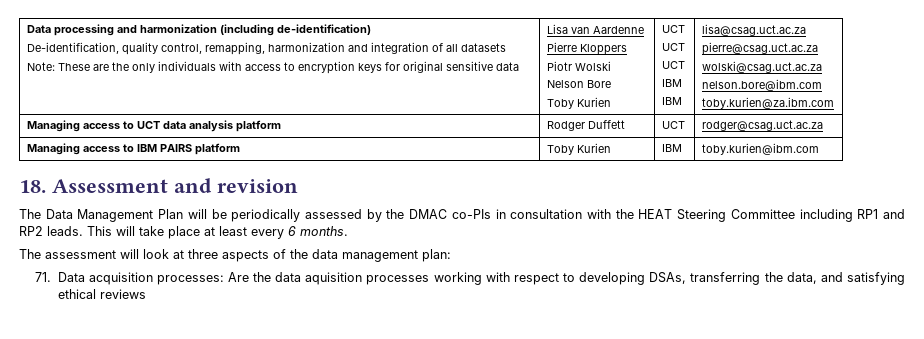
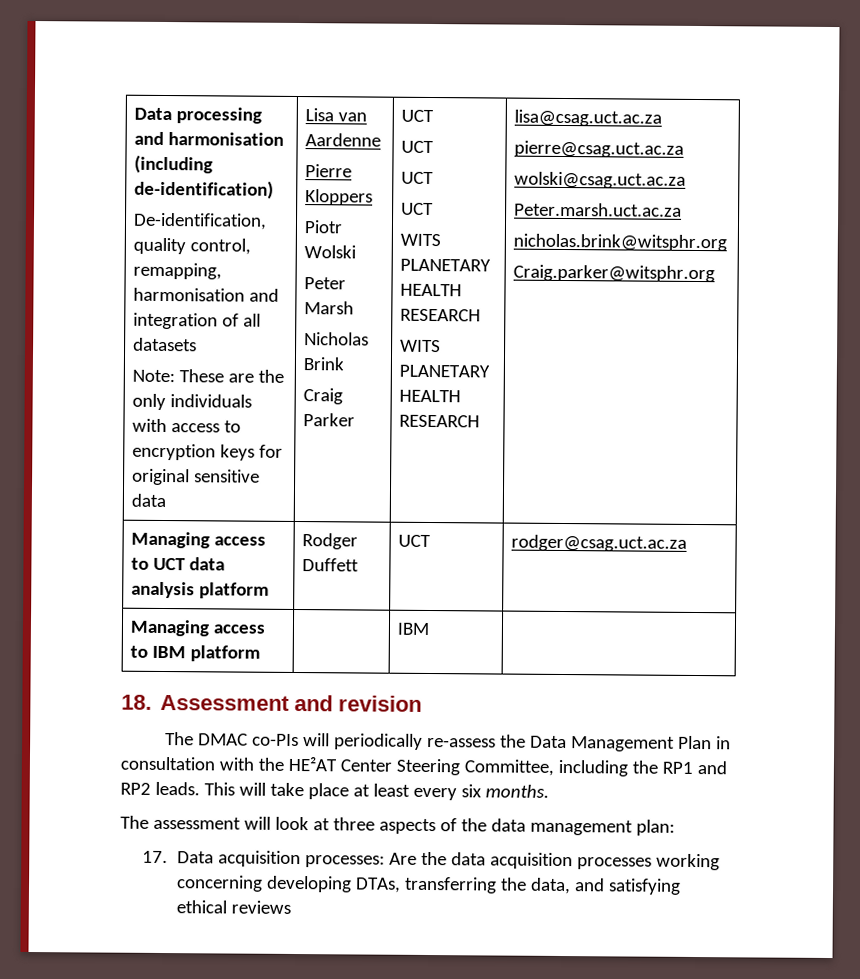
- Data processing and harmonization (including de-identification)
+ Data processing and harmonisation (including de-identification)
- De-identification, quality control, remapping, harmonization and integration of all datasets
+ De-identification, quality control, remapping, harmonisation and integration of all datasets
- Nelson Bore
- Toby Kurien | UCT
+ Peter Marsh
+ Nicholas Brink
+ Craig Parker | UCT
  UCT
  UCT
- IBM
- IBM
+ UCT
+ WITS PLANETARY HEALTH RESEARCH
+ WITS PLANETARY HEALTH RESEARCH
- nelson.bore@ibm.com
- toby.kurien@za.ibm.com
+ Peter.marsh.uct.ac.za
+ nicholas.brink@witsphr.org
+ Craig.parker@witsphr.org
- Managing access to IBM PAIRS platform | Toby Kurien | IBM | toby.kurien@ibm.com
+ Managing access to IBM platform | | IBM |
- The Data Management Plan will be periodically assessed by the DMAC co-PIs in consultation with the HEAT Steering Committee including RP1 and RP2 leads.
+ The DMAC co-PIs will periodically re-assess the Data Management Plan in consultation with the HE²AT Center Steering Committee, including the RP1 and RP2 leads.
- This will take place at least every 6 months.
+ This will take place at least every six months.
- 71. Data acquisition processes: Are the data aquisition processes working with respect to developing DSAs, transferring the data, and satisfying ethical reviews
+ 17. Data acquisition processes: Are the data acquisition processes working concerning developing DTAs, transferring the data, and satisfying ethical reviews

